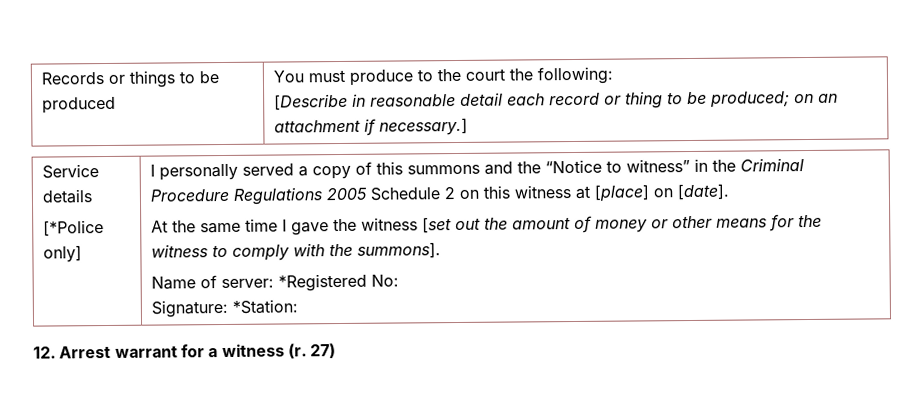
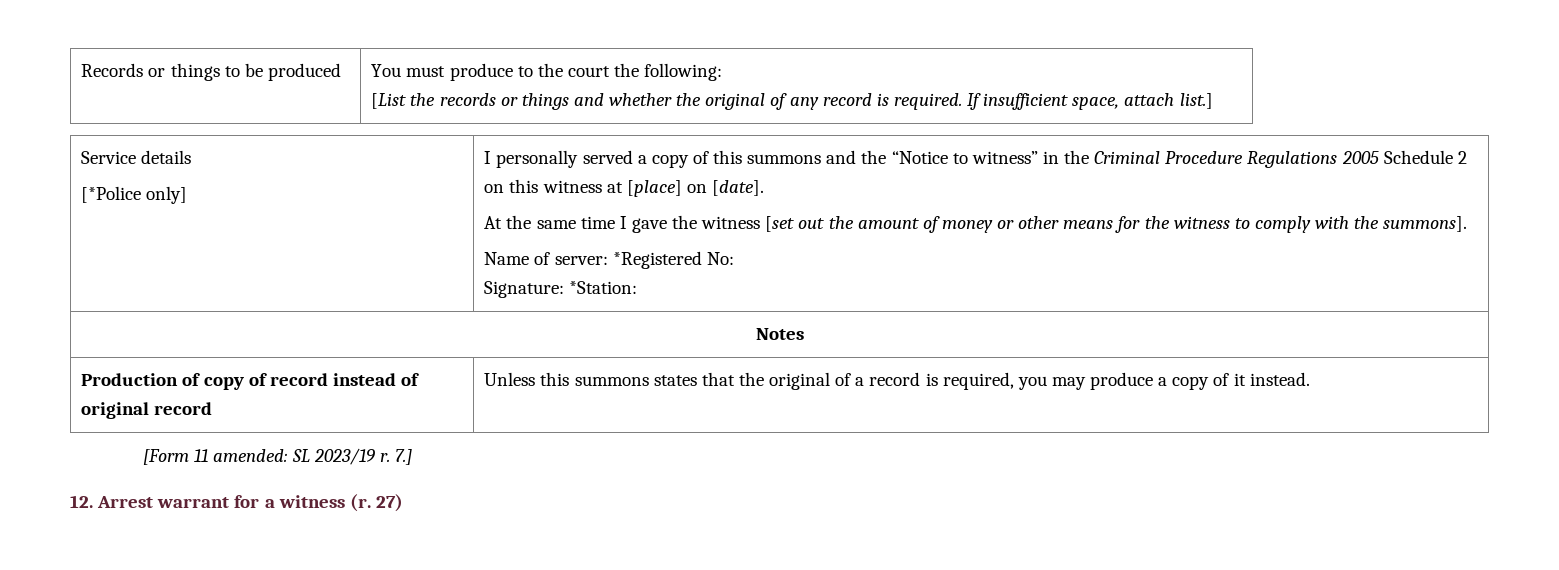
  Records or things to be produced | You must produce to the court the following:
- [Describe in reasonable detail each record or thing to be produced; on an attachment if necessary.]
+ [List the records or things and whether the original of any record is required. If insufficient space, attach list.]
+ Notes
+ Production of copy of record instead of original record | Unless this summons states that the original of a record is required, you may produce a copy of it instead.
+ [Form 11 amended: SL 2023/19 r. 7.]

